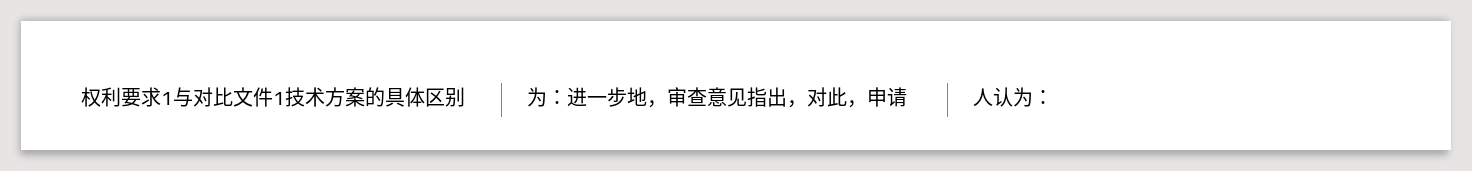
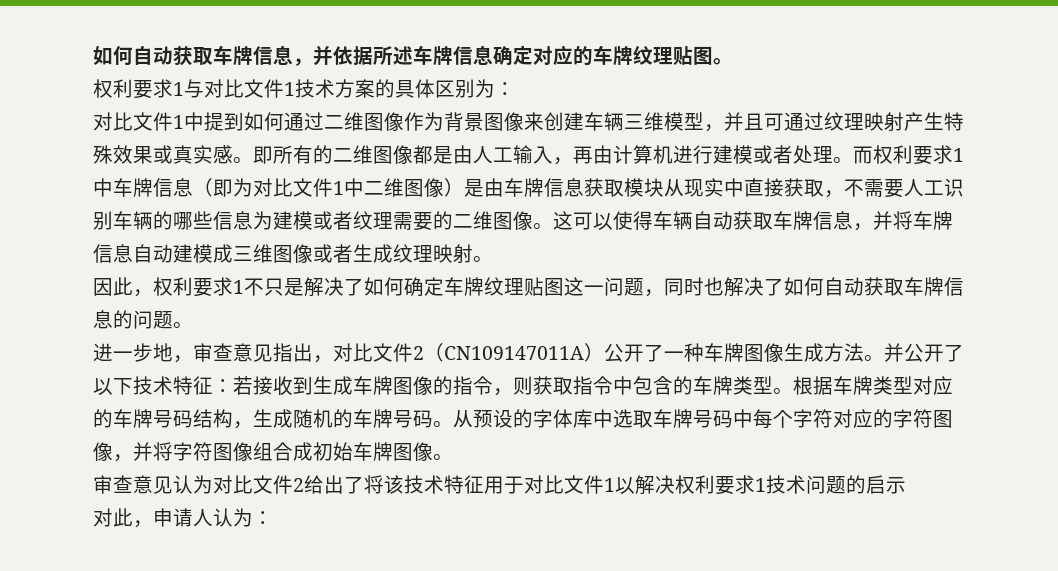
+ 如何自动获取车牌信息，并依据所述车牌信息确定对应的车牌纹理贴图。
- 权利要求1与对比文件1技术方案的具体区别为：进一步地，审查意见指出，对此，申请人认为：
+ 权利要求1与对比文件1技术方案的具体区别为：
+ 对比文件1中提到如何通过二维图像作为背景图像来创建车辆三维模型，并且可通过纹理映射产生特殊效果或真实感。即所有的二维图像都是由人工输入，再由计算机进行建模或者处理。而权利要求1中车牌信息（即为对比文件1中二维图像）是由车牌信息获取模块从现实中直接获取，不需要人工识别车辆的哪些信息为建模或者纹理需要的二维图像。这可以使得车辆自动获取车牌信息，并将车牌信息自动建模成三维图像或者生成纹理映射。
+ 因此，权利要求1不只是解决了如何确定车牌纹理贴图这一问题，同时也解决了如何自动获取车牌信息的问题。
+ 进一步地，审查意见指出，对比文件2（CN109147011A）公开了一种车牌图像生成方法。并公开了以下技术特征：若接收到生成车牌图像的指令，则获取指令中包含的车牌类型。根据车牌类型对应的车牌号码结构，生成随机的车牌号码。从预设的字体库中选取车牌号码中每个字符对应的字符图像，并将字符图像组合成初始车牌图像。
+ 审查意见认为对比文件2给出了将该技术特征用于对比文件1以解决权利要求1技术问题的启示
+ 对此，申请人认为：

